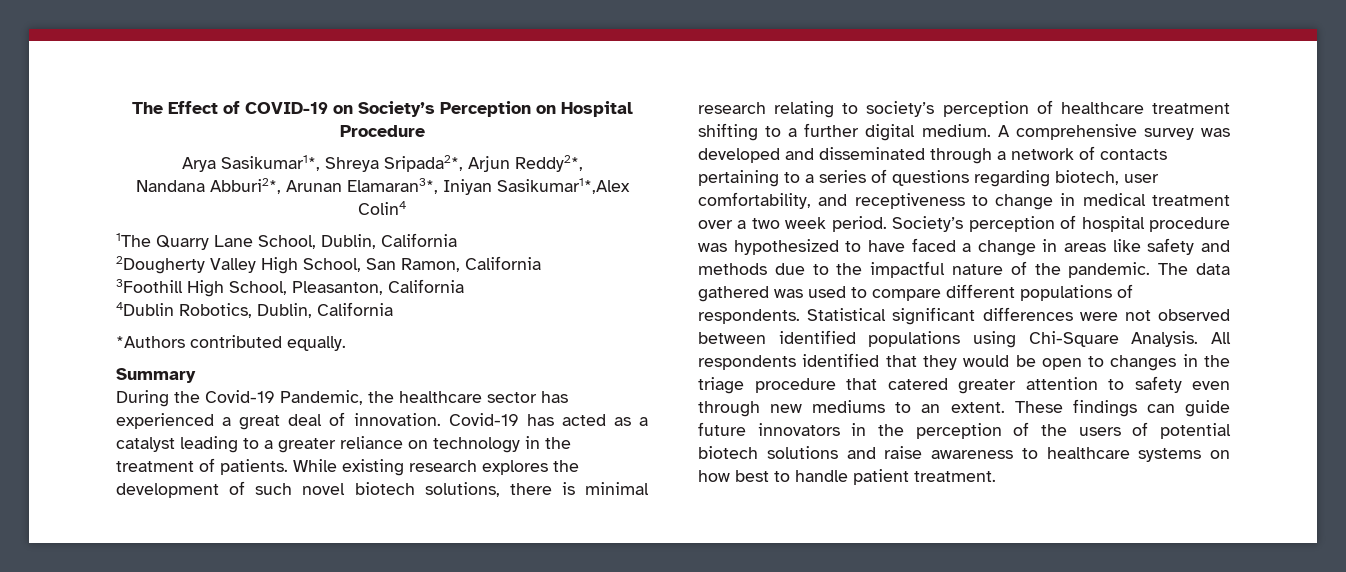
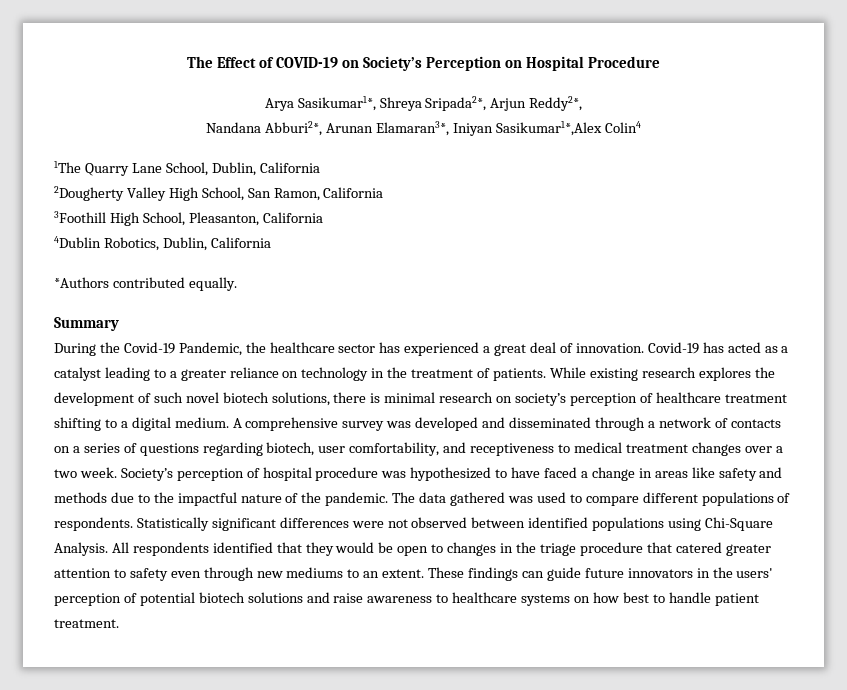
- While existing research explores the development of such novel biotech solutions, there is minimal research relating to society’s perception of healthcare treatment shifting to a further digital medium.
+ While existing research explores the development of such novel biotech solutions, there is minimal research on society’s perception of healthcare treatment shifting to a digital medium.
- A comprehensive survey was developed and disseminated through a network of contacts pertaining to a series of questions regarding biotech, user comfortability, and receptiveness to change in medical treatment over a two week period.
+ A comprehensive survey was developed and disseminated through a network of contacts on a series of questions regarding biotech, user comfortability, and receptiveness to medical treatment changes over a two week.
- Statistical significant differences were not observed between identified populations using Chi-Square Analysis.
+ Statistically significant differences were not observed between identified populations using Chi-Square Analysis.
- These findings can guide future innovators in the perception of the users of potential biotech solutions and raise awareness to healthcare systems on how best to handle patient treatment.
+ These findings can guide future innovators in the users' perception of potential biotech solutions and raise awareness to healthcare systems on how best to handle patient treatment.

